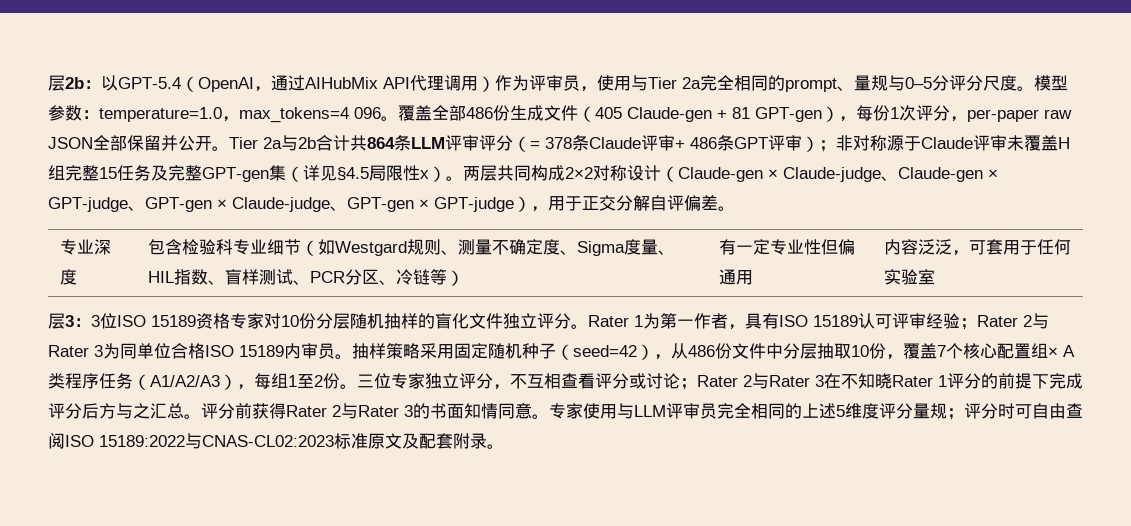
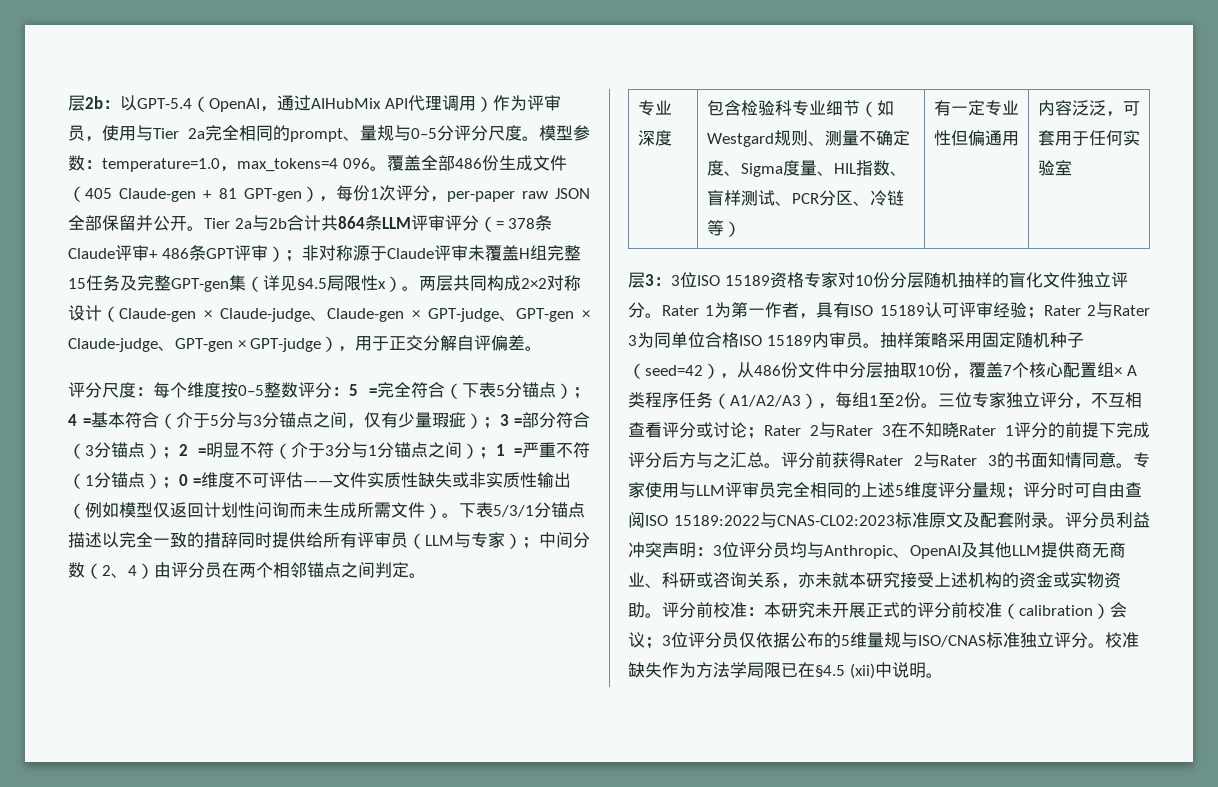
+ 评分尺度：每个维度按0–5整数评分：5 =完全符合（下表5分锚点）；4 =基本符合（介于5分与3分锚点之间，仅有少量瑕疵）；3 =部分符合（3分锚点）；2 =明显不符（介于3分与1分锚点之间）；1 =严重不符（1分锚点）；0 =维度不可评估——文件实质性缺失或非实质性输出（例如模型仅返回计划性问询而未生成所需文件）。下表5/3/1分锚点描述以完全一致的措辞同时提供给所有评审员（LLM与专家）；中间分数（2、4）由评分员在两个相邻锚点之间判定。
+ 评分员利益冲突声明：3位评分员均与Anthropic、OpenAI及其他LLM提供商无商业、科研或咨询关系，亦未就本研究接受上述机构的资金或实物资助。评分前校准：本研究未开展正式的评分前校准（calibration）会议；3位评分员仅依据公布的5维量规与ISO/CNAS标准独立评分。校准缺失作为方法学局限已在§4.5 (xii)中说明。

